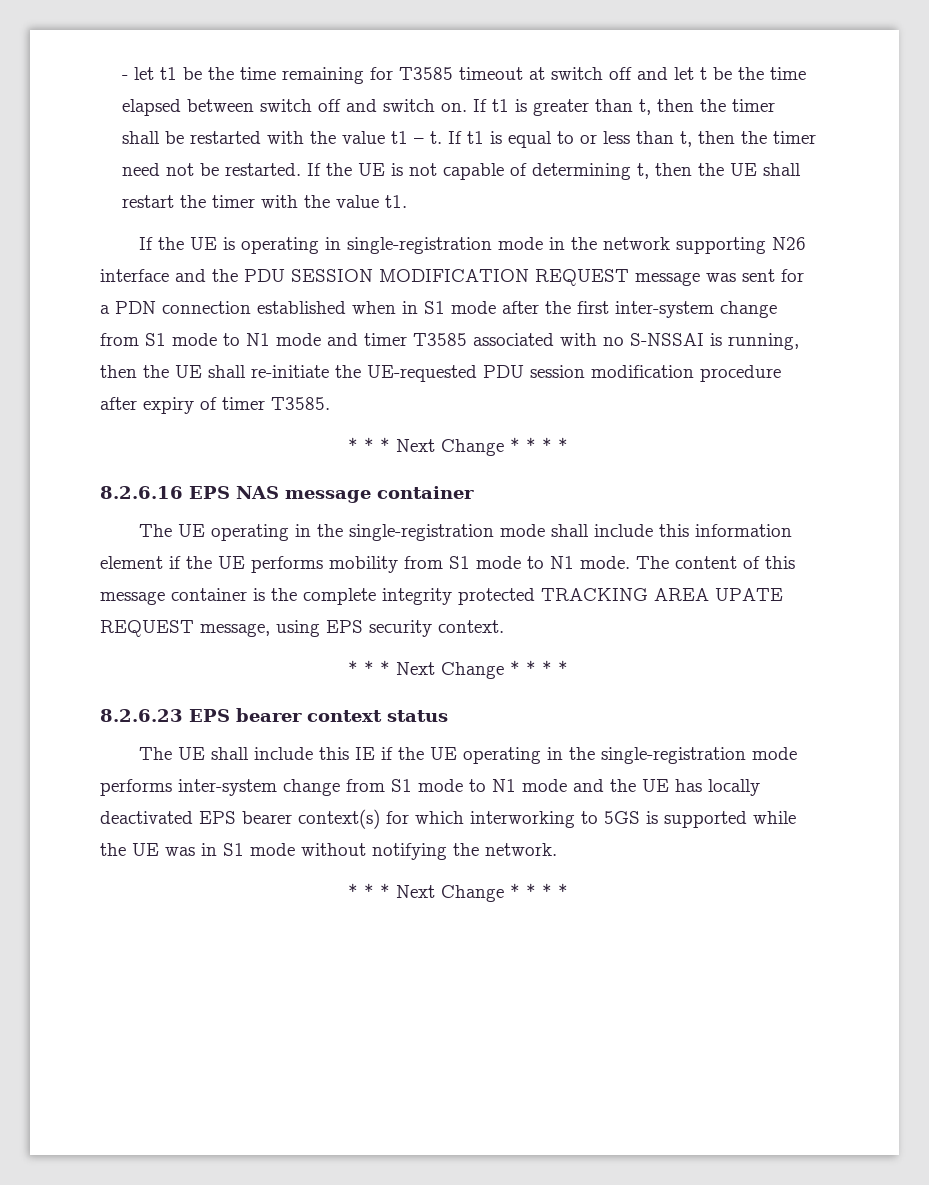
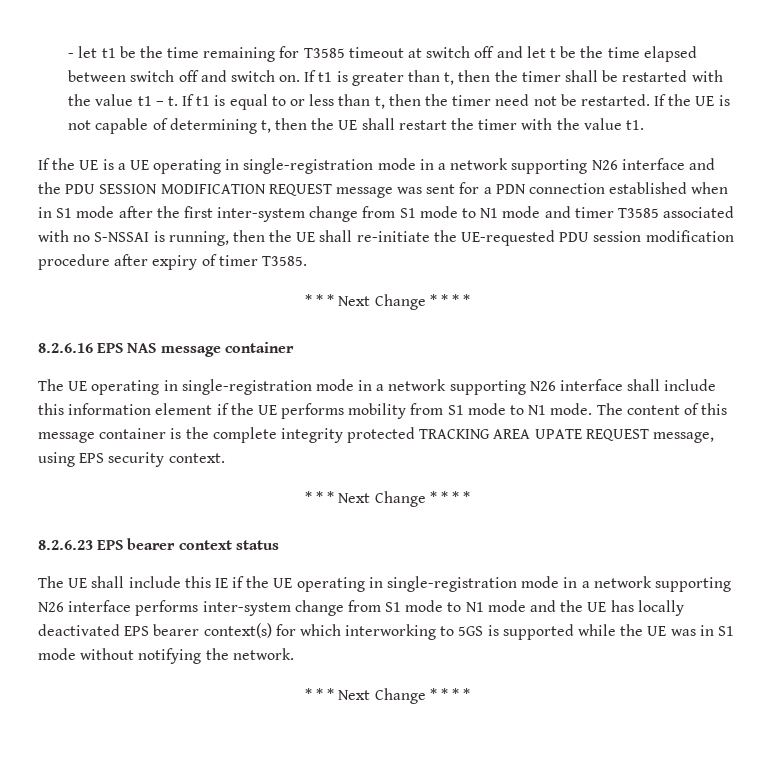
- If the UE is operating in single-registration mode in the network supporting N26 interface and the PDU SESSION MODIFICATION REQUEST message was sent for a PDN connection established when in S1 mode after the first inter-system change from S1 mode to N1 mode and timer T3585 associated with no S-NSSAI is running, then the UE shall re-initiate the UE-requested PDU session modification procedure after expiry of timer T3585.
+ If the UE is a UE operating in single-registration mode in a network supporting N26 interface and the PDU SESSION MODIFICATION REQUEST message was sent for a PDN connection established when in S1 mode after the first inter-system change from S1 mode to N1 mode and timer T3585 associated with no S-NSSAI is running, then the UE shall re-initiate the UE-requested PDU session modification procedure after expiry of timer T3585.
- The UE operating in the single-registration mode shall include this information element if the UE performs mobility from S1 mode to N1 mode.
+ The UE operating in single-registration mode in a network supporting N26 interface shall include this information element if the UE performs mobility from S1 mode to N1 mode.
- The UE shall include this IE if the UE operating in the single-registration mode performs inter-system change from S1 mode to N1 mode and the UE has locally deactivated EPS bearer context(s) for which interworking to 5GS is supported while the UE was in S1 mode without notifying the network.
+ The UE shall include this IE if the UE operating in single-registration mode in a network supporting N26 interface performs inter-system change from S1 mode to N1 mode and the UE has locally deactivated EPS bearer context(s) for which interworking to 5GS is supported while the UE was in S1 mode without notifying the network.

